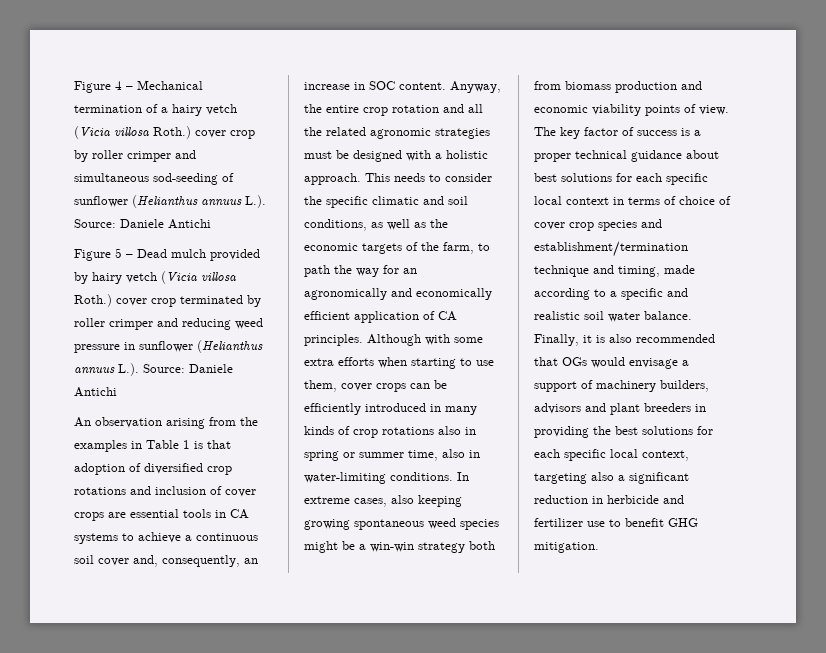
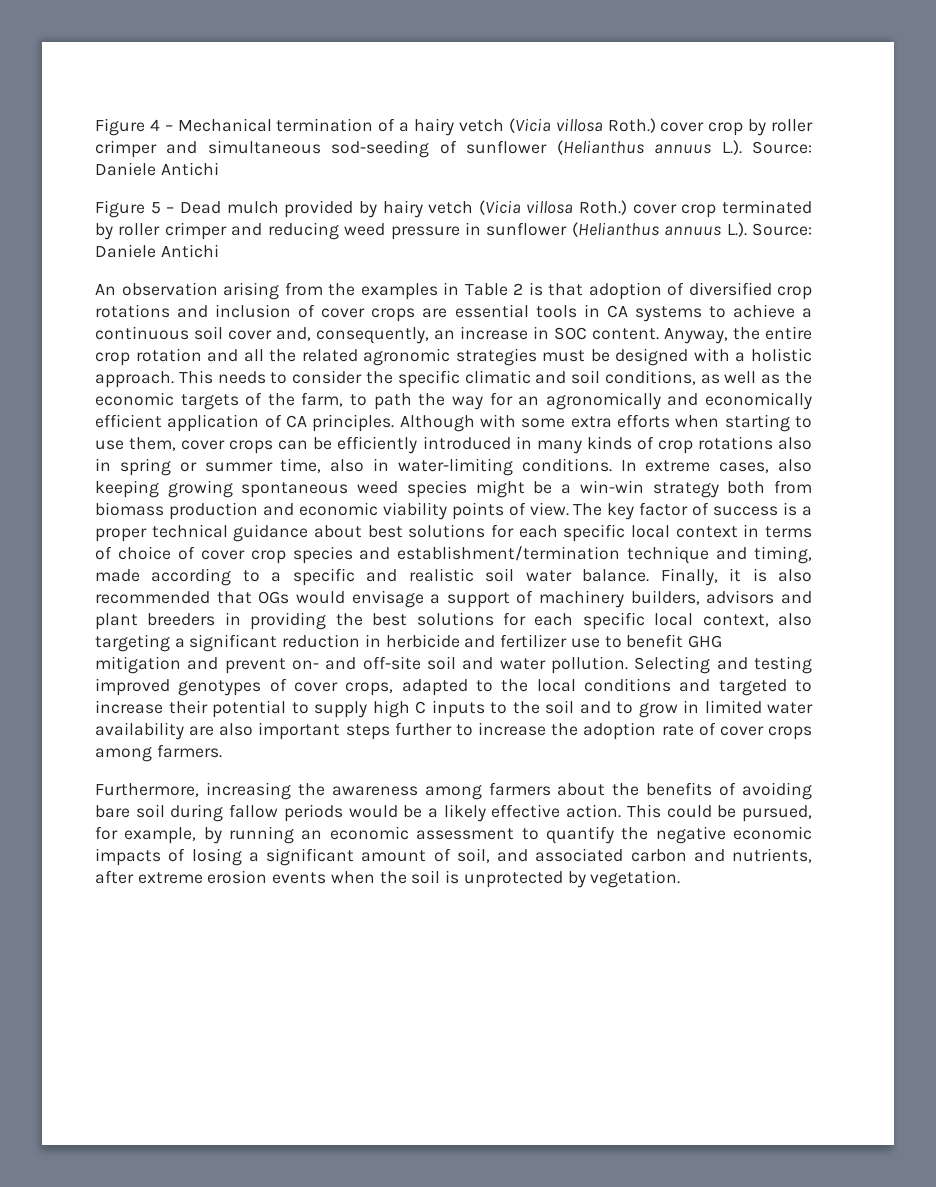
- An observation arising from the examples in Table 1 is that adoption of diversified crop rotations and inclusion of cover crops are essential tools in CA systems to achieve a continuous soil cover and, consequently, an increase in SOC content.
+ An observation arising from the examples in Table 2 is that adoption of diversified crop rotations and inclusion of cover crops are essential tools in CA systems to achieve a continuous soil cover and, consequently, an increase in SOC content.
- Finally, it is also recommended that OGs would envisage a support of machinery builders, advisors and plant breeders in providing the best solutions for each specific local context, targeting also a significant reduction in herbicide and fertilizer use to benefit GHG mitigation.
+ Finally, it is also recommended that OGs would envisage a support of machinery builders, advisors and plant breeders in providing the best solutions for each specific local context, also targeting a significant reduction in herbicide and fertilizer use to benefit GHG mitigation and prevent on- and off-site soil and water pollution. Selecting and testing improved genotypes of cover crops, adapted to the local conditions and targeted to increase their potential to supply high C inputs to the soil and to grow in limited water availability are also important steps further to increase the adoption rate of cover crops among farmers.
+ Furthermore, increasing the awareness among farmers about the benefits of avoiding bare soil during fallow periods would be a likely effective action. This could be pursued, for example, by running an economic assessment to quantify the negative economic impacts of losing a significant amount of soil, and associated carbon and nutrients, after extreme erosion events when the soil is unprotected by vegetation.

